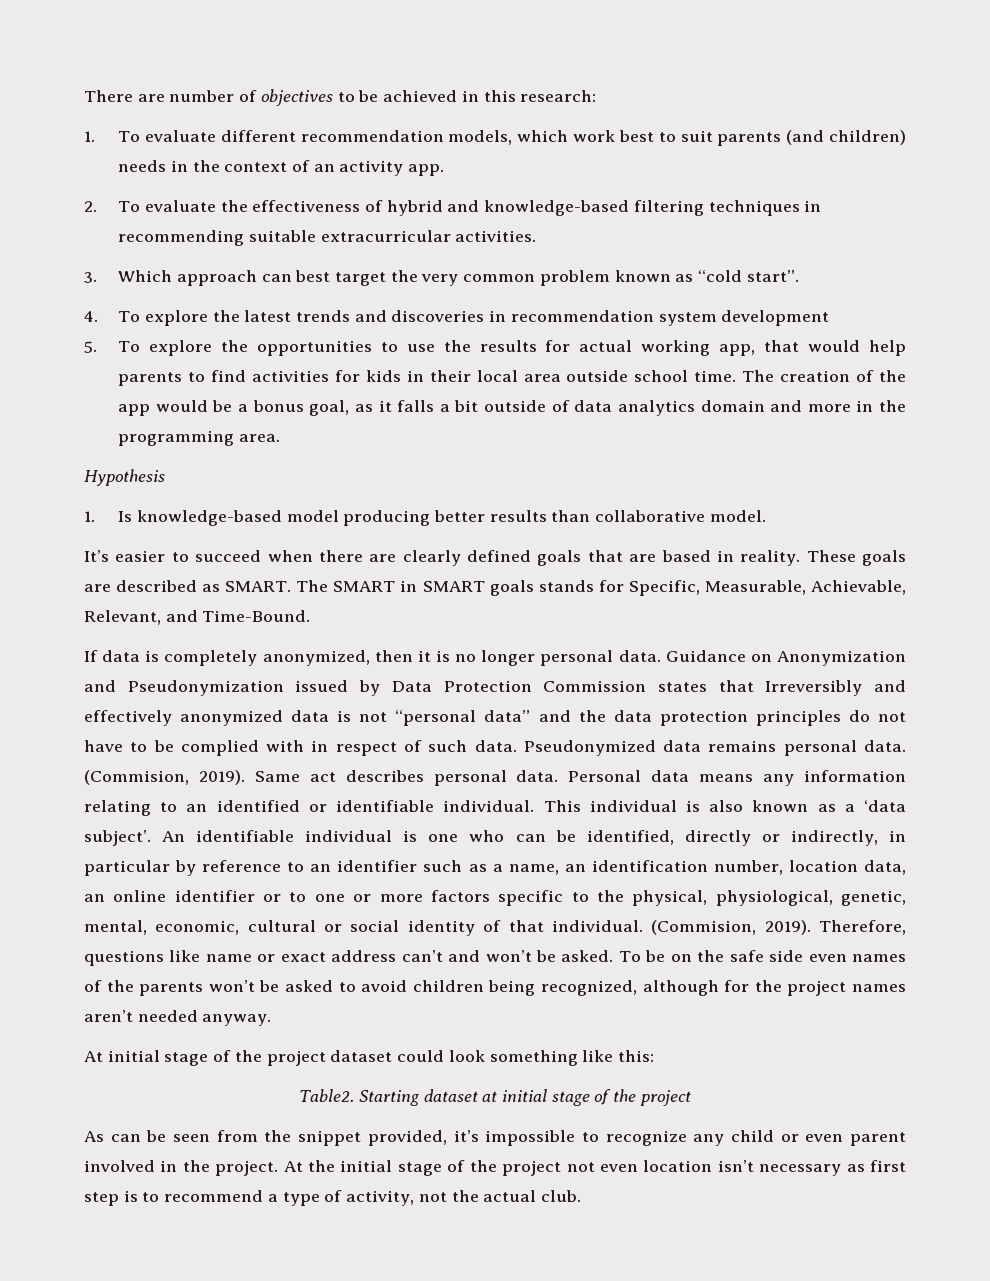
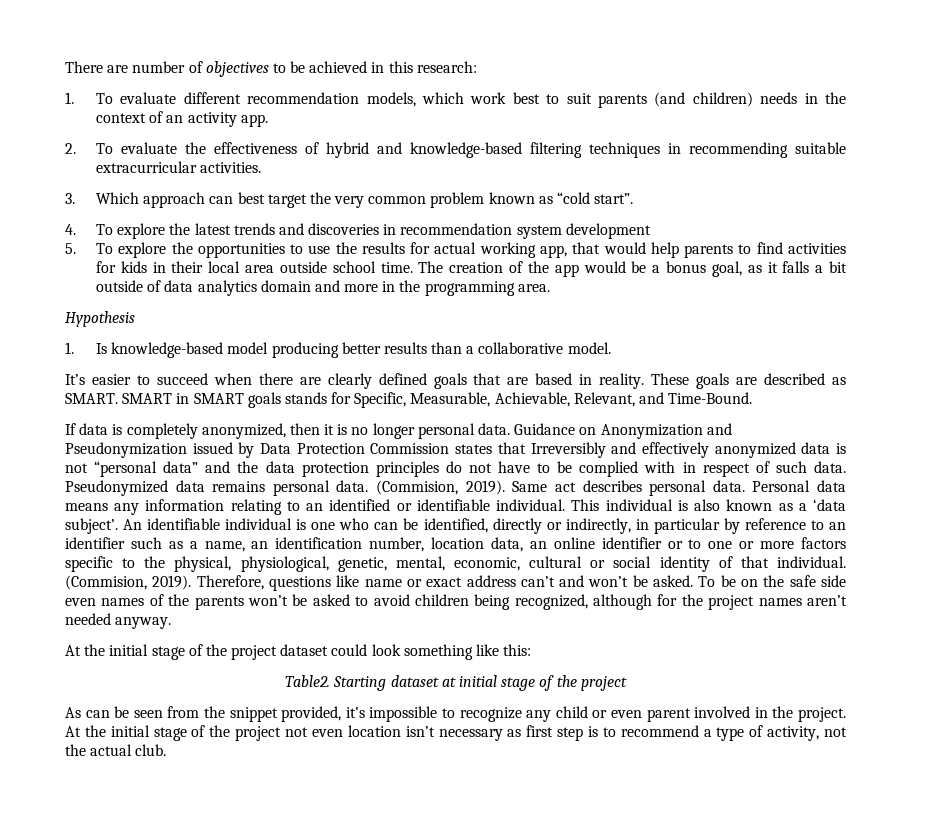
- 1. Is knowledge-based model producing better results than collaborative model.
+ 1. Is knowledge-based model producing better results than a collaborative model.
- The SMART in SMART goals stands for Specific, Measurable, Achievable, Relevant, and Time-Bound.
+ SMART in SMART goals stands for Specific, Measurable, Achievable, Relevant, and Time-Bound.
- At initial stage of the project dataset could look something like this:
+ At the initial stage of the project dataset could look something like this:

